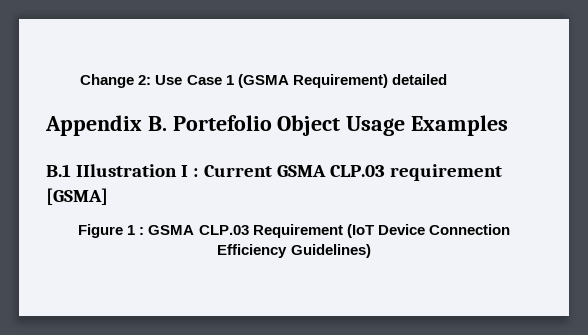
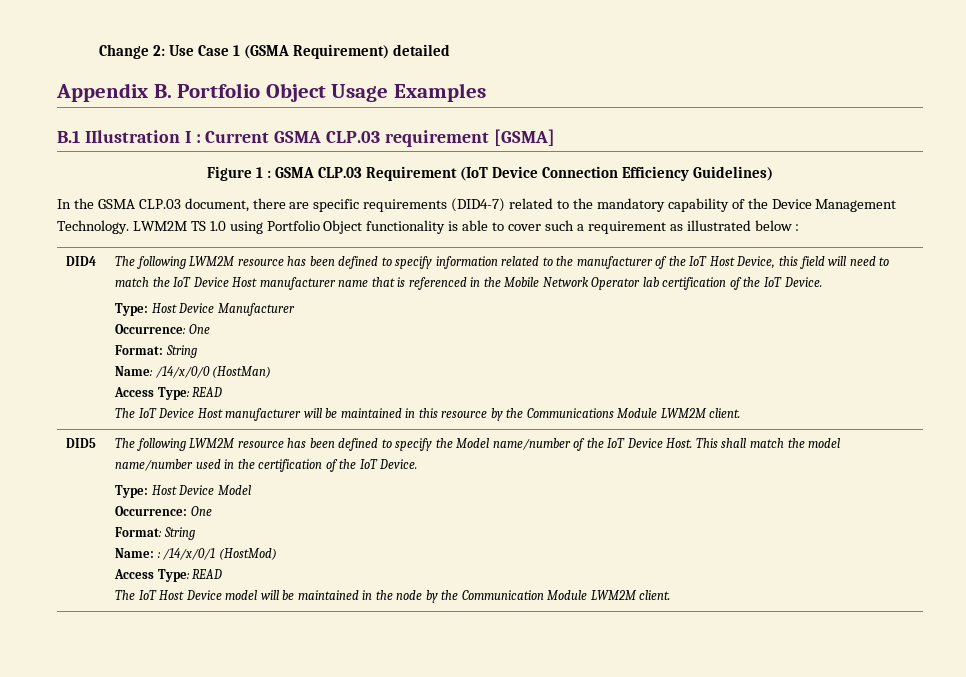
- Appendix B. Portefolio Object Usage Examples
+ Appendix B. Portfolio Object Usage Examples
+ In the GSMA CLP.03 document, there are specific requirements (DID4-7) related to the mandatory capability of the Device Management Technology. LWM2M TS 1.0 using Portfolio Object functionality is able to cover such a requirement as illustrated below :
+ DID4 | The following LWM2M resource has been defined to specify information related to the manufacturer of the IoT Host Device, this field will need to match the IoT Device Host manufacturer name that is referenced in the Mobile Network Operator lab certification of the IoT Device.
+ Type: Host Device Manufacturer
+ Occurrence: One
+ Format: String
+ Name: /14/x/0/0 (HostMan)
+ Access Type: READ
+ The IoT Device Host manufacturer will be maintained in this resource by the Communications Module LWM2M client.
+ DID5 | The following LWM2M resource has been defined to specify the Model name/number of the IoT Device Host. This shall match the model name/number used in the certification of the IoT Device.
+ Type: Host Device Model
+ Occurrence: One
+ Format: String
+ Name: : /14/x/0/1 (HostMod)
+ Access Type: READ
+ The IoT Host Device model will be maintained in the node by the Communication Module LWM2M client.

